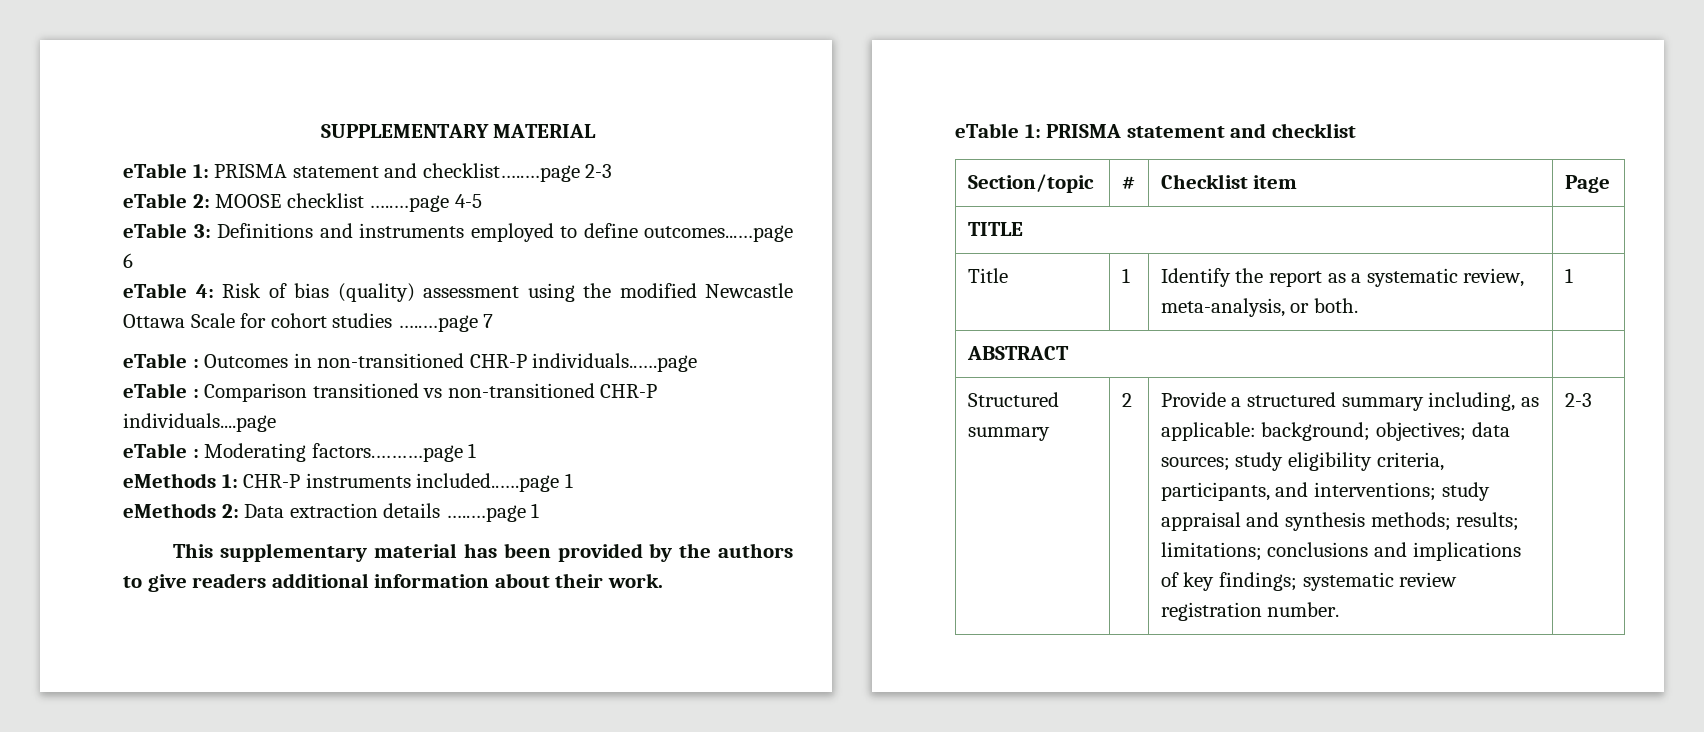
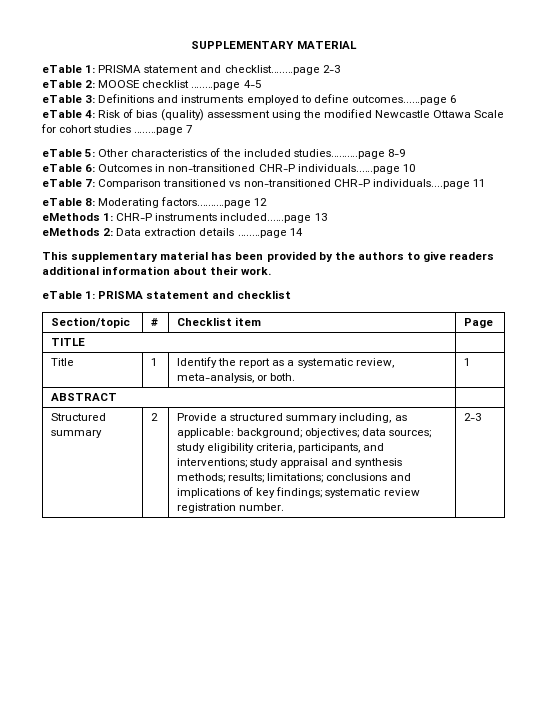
- eTable : Outcomes in non-transitioned CHR-P individuals..….page
- eTable : Comparison transitioned vs non-transitioned CHR-P individuals....page
- eTable : Moderating factors.………page 1
+ eTable 5: Other characteristics of the included studies……….page 8-9
+ eTable 6: Outcomes in non-transitioned CHR-P individuals..….page 10
+ eTable 7: Comparison transitioned vs non-transitioned CHR-P individuals....page 11
+ eTable 8: Moderating factors.………page 12
- eMethods 1: CHR-P instruments included..….page 1
+ eMethods 1: CHR-P instruments included..….page 13
- eMethods 2: Data extraction details …..…page 1
+ eMethods 2: Data extraction details …..…page 14

